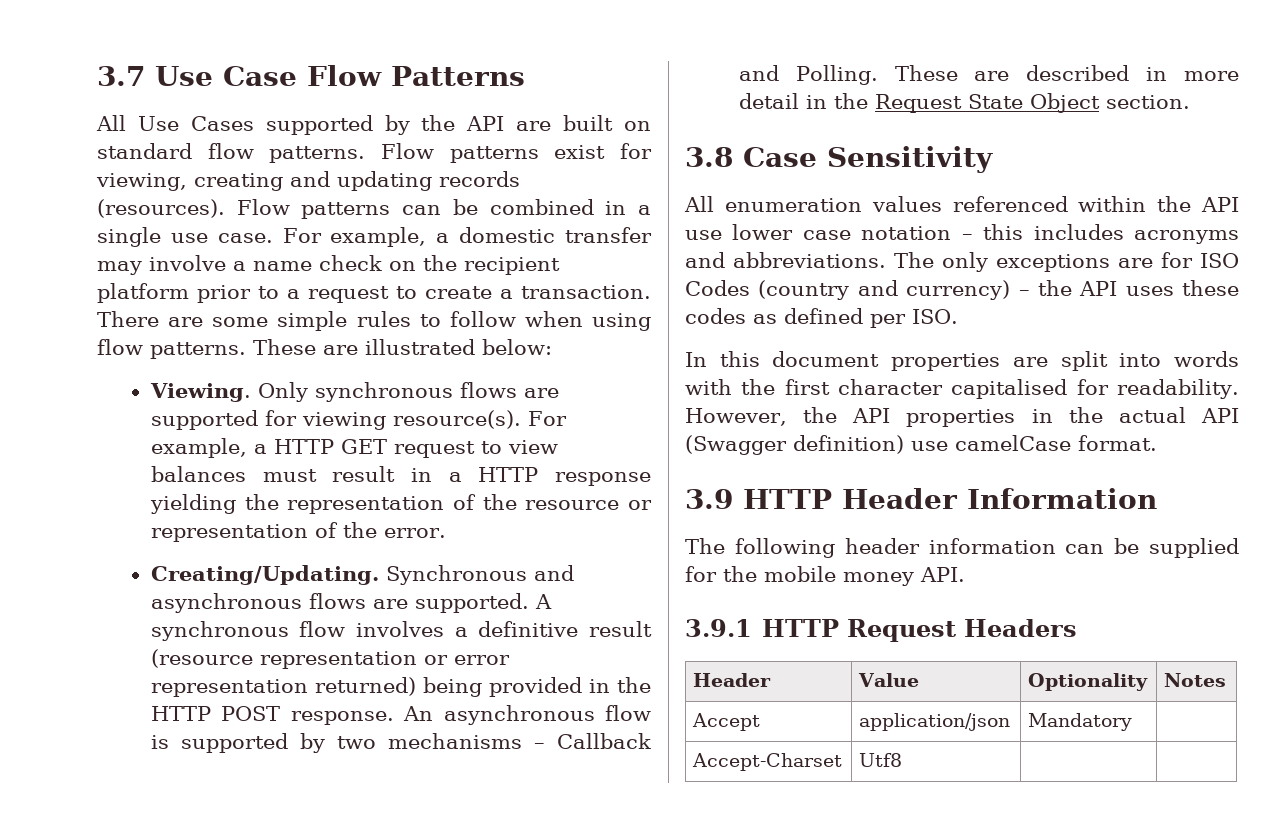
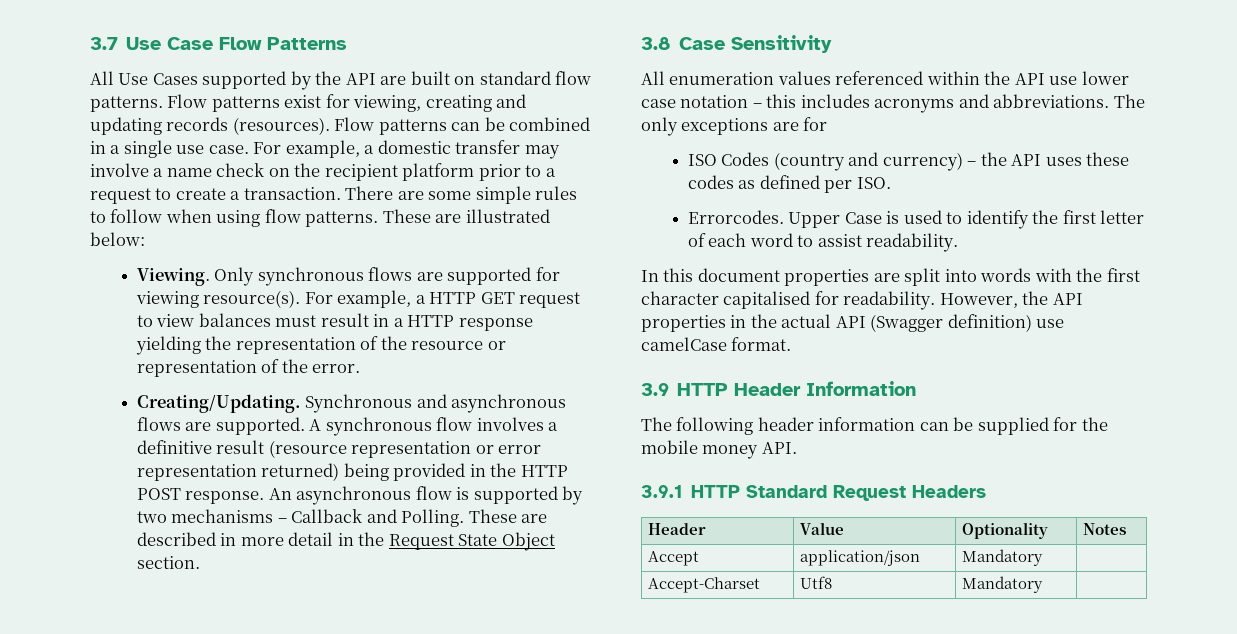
- The only exceptions are for ISO Codes (country and currency) – the API uses these codes as defined per ISO.
+ The only exceptions are for
+ ISO Codes (country and currency) – the API uses these codes as defined per ISO.
+ Errorcodes. Upper Case is used to identify the first letter of each word to assist readability.
- 3.9.1 HTTP Request Headers
+ 3.9.1 HTTP Standard Request Headers
- Accept-Charset | Utf8 | |
+ Accept-Charset | Utf8 | Mandatory |

